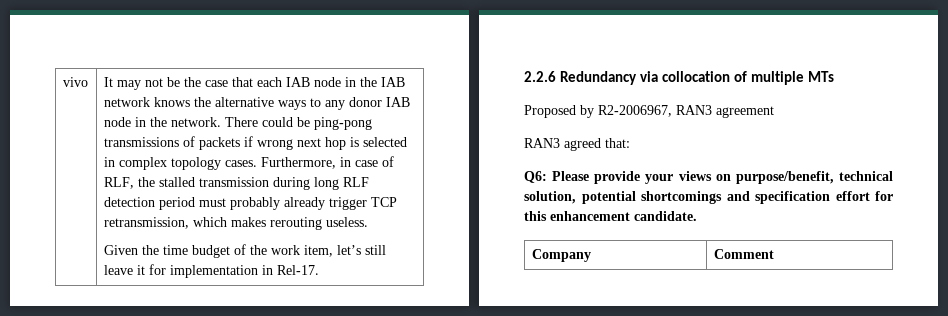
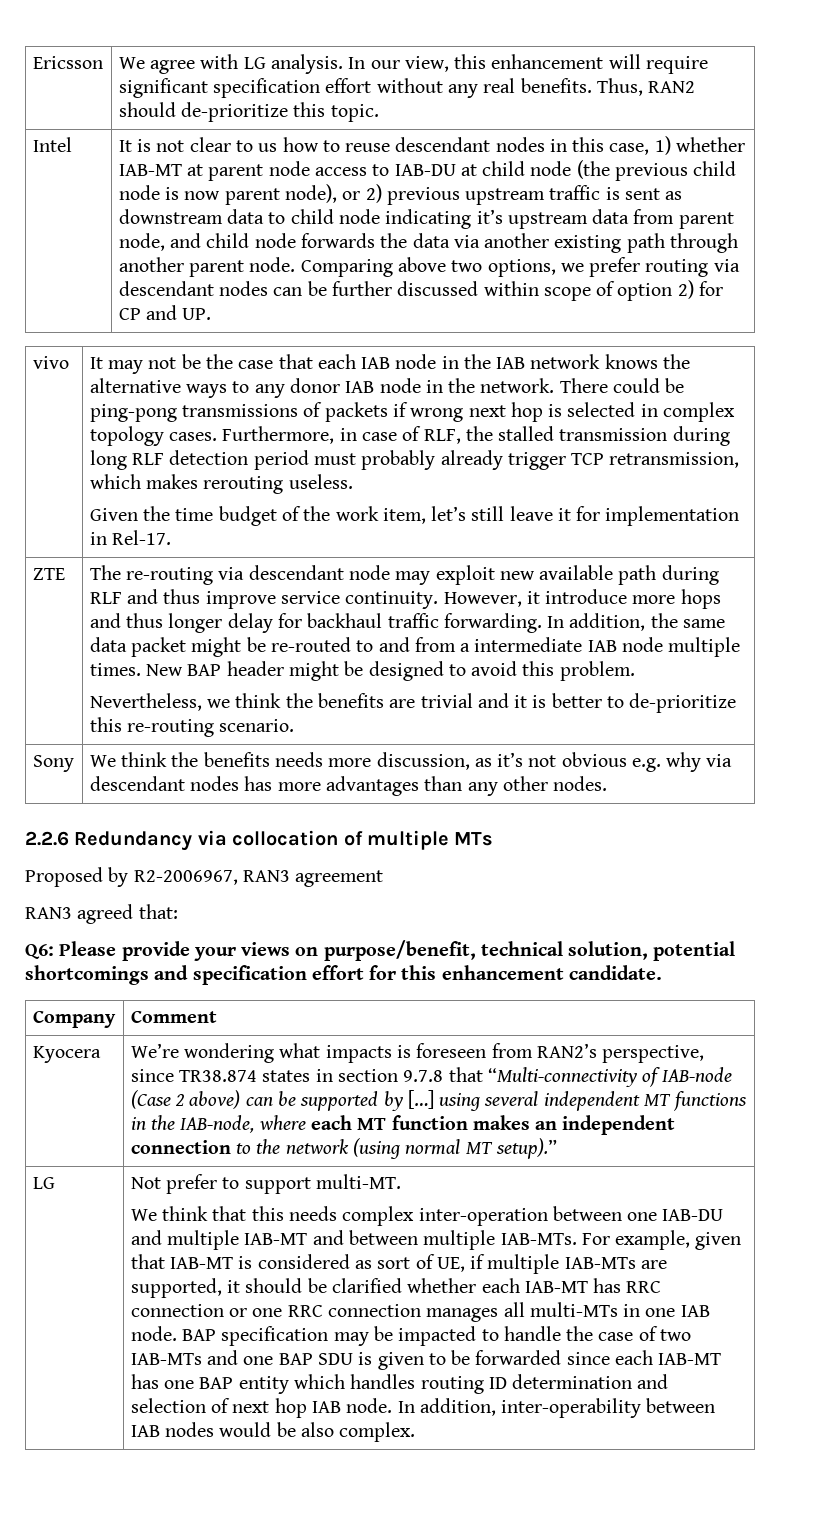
+ Ericsson | We agree with LG analysis. In our view, this enhancement will require significant specification effort without any real benefits. Thus, RAN2 should de-prioritize this topic.
+ Intel | It is not clear to us how to reuse descendant nodes in this case, 1) whether IAB-MT at parent node access to IAB-DU at child node (the previous child node is now parent node), or 2) previous upstream traffic is sent as downstream data to child node indicating it’s upstream data from parent node, and child node forwards the data via another existing path through another parent node. Comparing above two options, we prefer routing via descendant nodes can be further discussed within scope of option 2) for CP and UP.
+ ZTE | The re-routing via descendant node may exploit new available path during RLF and thus improve service continuity. However, it introduce more hops and thus longer delay for backhaul traffic forwarding. In addition, the same data packet might be re-routed to and from a intermediate IAB node multiple times. New BAP header might be designed to avoid this problem.
+ Nevertheless, we think the benefits are trivial and it is better to de-prioritize this re-routing scenario.
+ Sony | We think the benefits needs more discussion, as it’s not obvious e.g. why via descendant nodes has more advantages than any other nodes.
+ Kyocera | We’re wondering what impacts is foreseen from RAN2’s perspective, since TR38.874 states in section 9.7.8 that “Multi-connectivity of IAB-node (Case 2 above) can be supported by […] using several independent MT functions in the IAB-node, where each MT function makes an independent connection to the network (using normal MT setup).”
+ LG | Not prefer to support multi-MT.
+ We think that this needs complex inter-operation between one IAB-DU and multiple IAB-MT and between multiple IAB-MTs. For example, given that IAB-MT is considered as sort of UE, if multiple IAB-MTs are supported, it should be clarified whether each IAB-MT has RRC connection or one RRC connection manages all multi-MTs in one IAB node. BAP specification may be impacted to handle the case of two IAB-MTs and one BAP SDU is given to be forwarded since each IAB-MT has one BAP entity which handles routing ID determination and selection of next hop IAB node. In addition, inter-operability between IAB nodes would be also complex.

